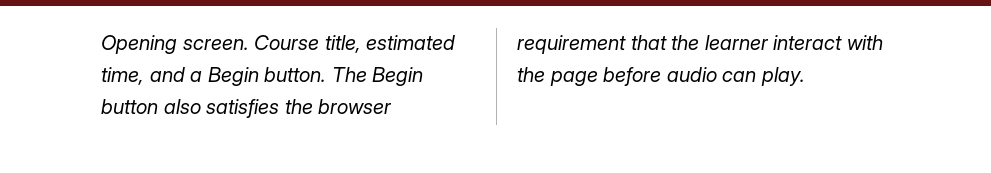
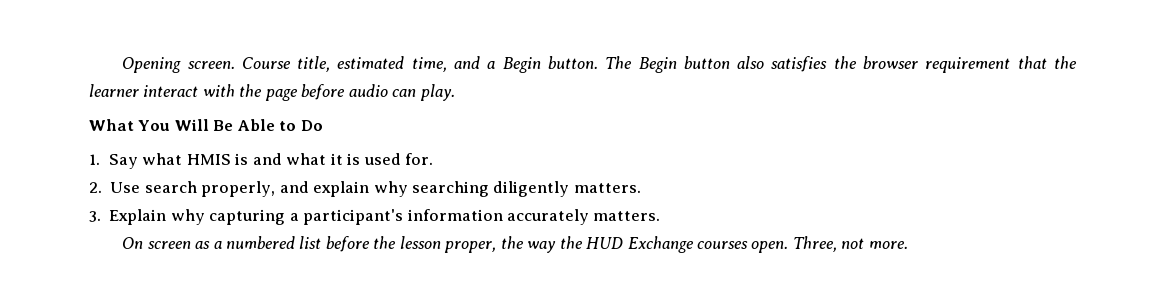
+ What You Will Be Able to Do
+ 1. Say what HMIS is and what it is used for.
+ 2. Use search properly, and explain why searching diligently matters.
+ 3. Explain why capturing a participant's information accurately matters.
+ On screen as a numbered list before the lesson proper, the way the HUD Exchange courses open. Three, not more.

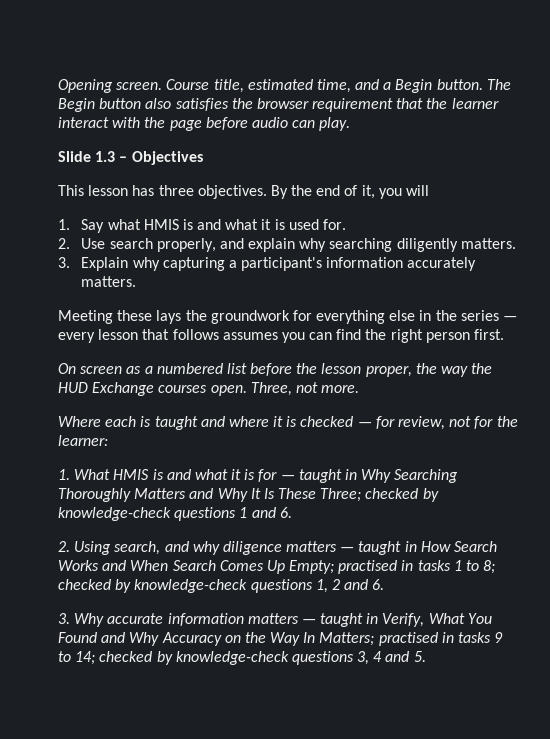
- What You Will Be Able to Do
+ Slide 1.3 – Objectives
+ This lesson has three objectives. By the end of it, you will
+ Meeting these lays the groundwork for everything else in the series — every lesson that follows assumes you can find the right person first.
+ Where each is taught and where it is checked — for review, not for the learner:
+ 1. What HMIS is and what it is for — taught in Why Searching Thoroughly Matters and Why It Is These Three; checked by knowledge-check questions 1 and 6.
+ 2. Using search, and why diligence matters — taught in How Search Works and When Search Comes Up Empty; practised in tasks 1 to 8; checked by knowledge-check questions 1, 2 and 6.
+ 3. Why accurate information matters — taught in Verify, What You Found and Why Accuracy on the Way In Matters; practised in tasks 9 to 14; checked by knowledge-check questions 3, 4 and 5.

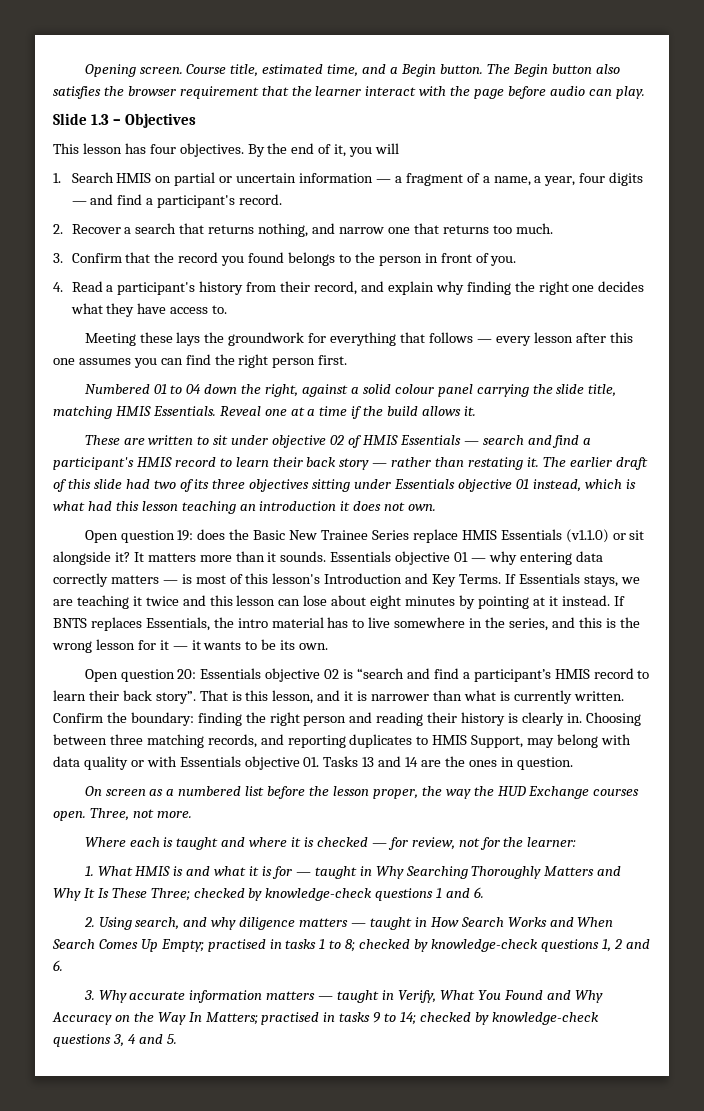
- This lesson has three objectives.
+ This lesson has four objectives.
- 1. Say what HMIS is and what it is used for.
- 2. Use search properly, and explain why searching diligently matters.
- 3. Explain why capturing a participant's information accurately matters.
+ 1. Search HMIS on partial or uncertain information — a fragment of a name, a year, four digits — and find a participant's record.
+ 2. Recover a search that returns nothing, and narrow one that returns too much.
+ 3. Confirm that the record you found belongs to the person in front of you.
+ 4. Read a participant's history from their record, and explain why finding the right one decides what they have access to.
- Meeting these lays the groundwork for everything else in the series — every lesson that follows assumes you can find the right person first.
+ Meeting these lays the groundwork for everything that follows — every lesson after this one assumes you can find the right person first.
+ Numbered 01 to 04 down the right, against a solid colour panel carrying the slide title, matching HMIS Essentials. Reveal one at a time if the build allows it.
+ These are written to sit under objective 02 of HMIS Essentials — search and find a participant's HMIS record to learn their back story — rather than restating it. The earlier draft of this slide had two of its three objectives sitting under Essentials objective 01 instead, which is what had this lesson teaching an introduction it does not own.
+ Open question 19: does the Basic New Trainee Series replace HMIS Essentials (v1.1.0) or sit alongside it? It matters more than it sounds. Essentials objective 01 — why entering data correctly matters — is most of this lesson's Introduction and Key Terms. If Essentials stays, we are teaching it twice and this lesson can lose about eight minutes by pointing at it instead. If BNTS replaces Essentials, the intro material has to live somewhere in the series, and this is the wrong lesson for it — it wants to be its own.
+ Open question 20: Essentials objective 02 is “search and find a participant’s HMIS record to learn their back story”. That is this lesson, and it is narrower than what is currently written. Confirm the boundary: finding the right person and reading their history is clearly in. Choosing between three matching records, and reporting duplicates to HMIS Support, may belong with data quality or with Essentials objective 01. Tasks 13 and 14 are the ones in question.

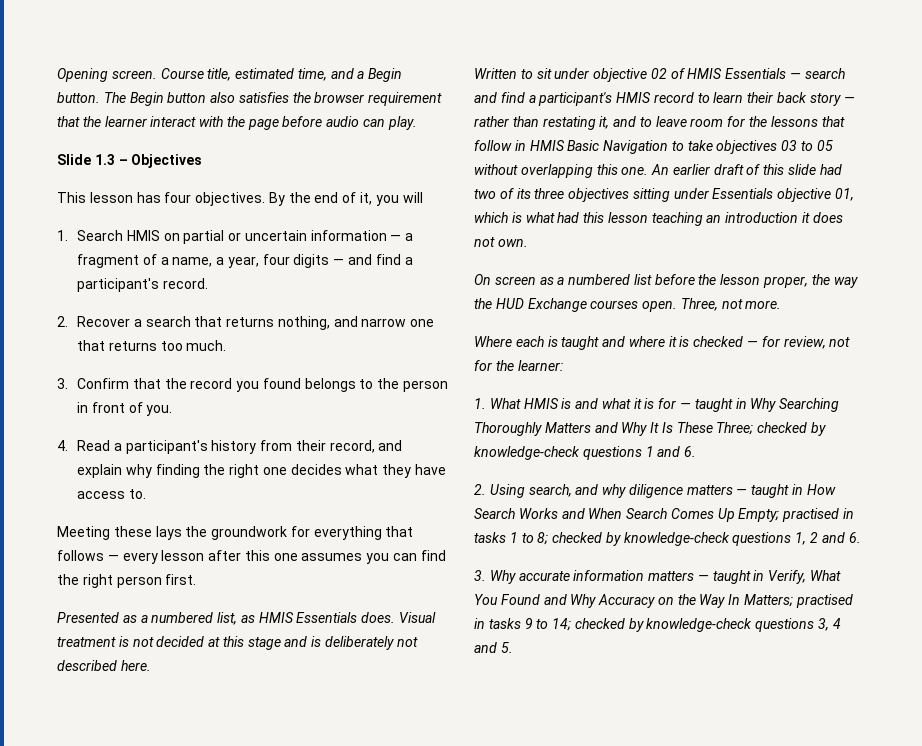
- Numbered 01 to 04 down the right, against a solid colour panel carrying the slide title, matching HMIS Essentials. Reveal one at a time if the build allows it.
- These are written to sit under objective 02 of HMIS Essentials — search and find a participant's HMIS record to learn their back story — rather than restating it. The earlier draft of this slide had two of its three objectives sitting under Essentials objective 01 instead, which is what had this lesson teaching an introduction it does not own.
+ Presented as a numbered list, as HMIS Essentials does. Visual treatment is not decided at this stage and is deliberately not described here.
+ Written to sit under objective 02 of HMIS Essentials — search and find a participant's HMIS record to learn their back story — rather than restating it, and to leave room for the lessons that follow in HMIS Basic Navigation to take objectives 03 to 05 without overlapping this one. An earlier draft of this slide had two of its three objectives sitting under Essentials objective 01, which is what had this lesson teaching an introduction it does not own.
- Open question 19: does the Basic New Trainee Series replace HMIS Essentials (v1.1.0) or sit alongside it? It matters more than it sounds. Essentials objective 01 — why entering data correctly matters — is most of this lesson's Introduction and Key Terms. If Essentials stays, we are teaching it twice and this lesson can lose about eight minutes by pointing at it instead. If BNTS replaces Essentials, the intro material has to live somewhere in the series, and this is the wrong lesson for it — it wants to be its own.
- Open question 20: Essentials objective 02 is “search and find a participant’s HMIS record to learn their back story”. That is this lesson, and it is narrower than what is currently written. Confirm the boundary: finding the right person and reading their history is clearly in. Choosing between three matching records, and reporting duplicates to HMIS Support, may belong with data quality or with Essentials objective 01. Tasks 13 and 14 are the ones in question.

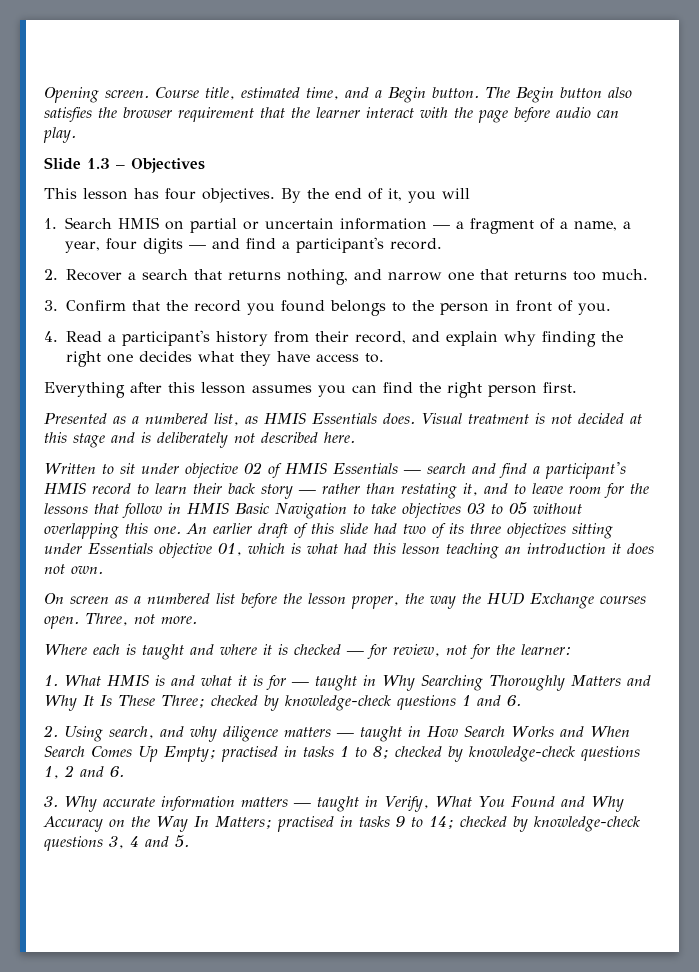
- Meeting these lays the groundwork for everything that follows — every lesson after this one assumes you can find the right person first.
+ Everything after this lesson assumes you can find the right person first.

